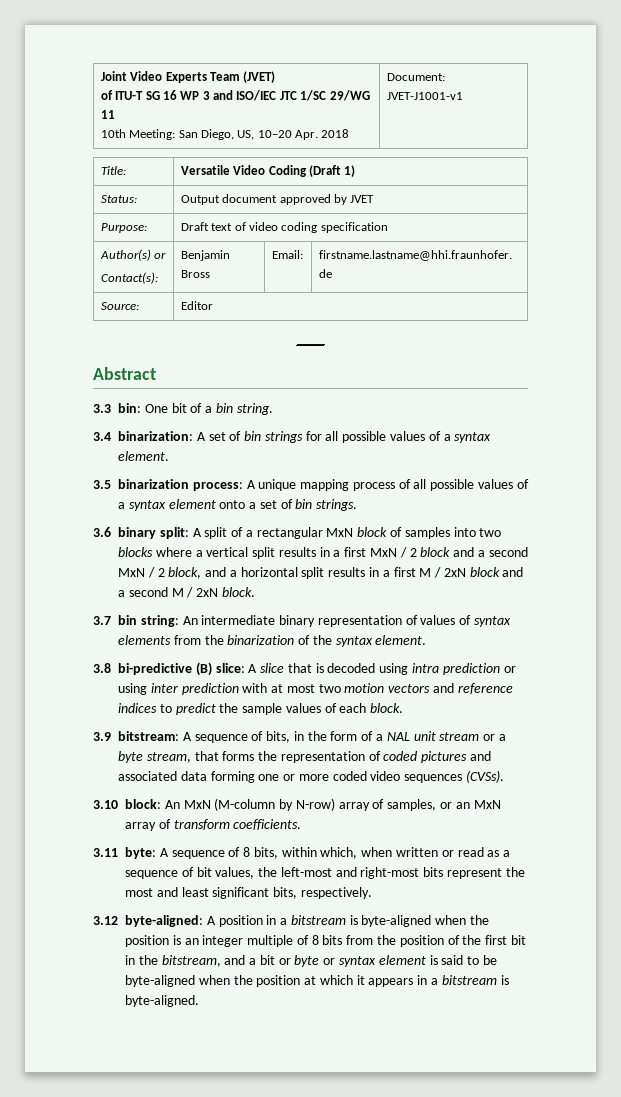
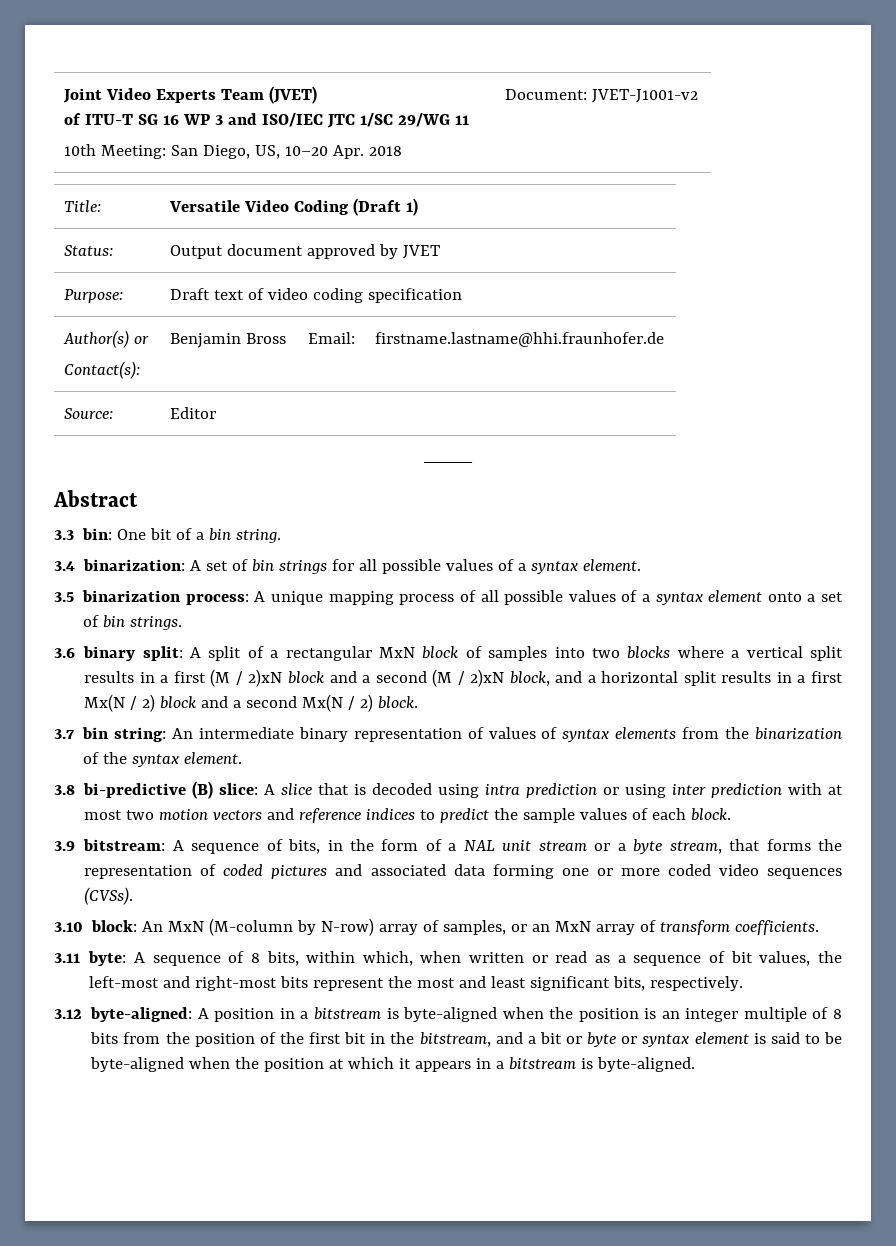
  Joint Video Experts Team (JVET)
  of ITU-T SG 16 WP 3 and ISO/IEC JTC 1/SC 29/WG 11
- 10th Meeting: San Diego, US, 10–20 Apr. 2018 | Document: JVET-J1001-v1
+ 10th Meeting: San Diego, US, 10–20 Apr. 2018 | Document: JVET-J1001-v2
- 3.6 binary split: A split of a rectangular MxN block of samples into two blocks where a vertical split results in a first MxN / 2 block and a second MxN / 2 block, and a horizontal split results in a first M / 2xN block and a second M / 2xN block.
+ 3.6 binary split: A split of a rectangular MxN block of samples into two blocks where a vertical split results in a first (M / 2)xN block and a second (M / 2)xN block, and a horizontal split results in a first Mx(N / 2) block and a second Mx(N / 2) block.

